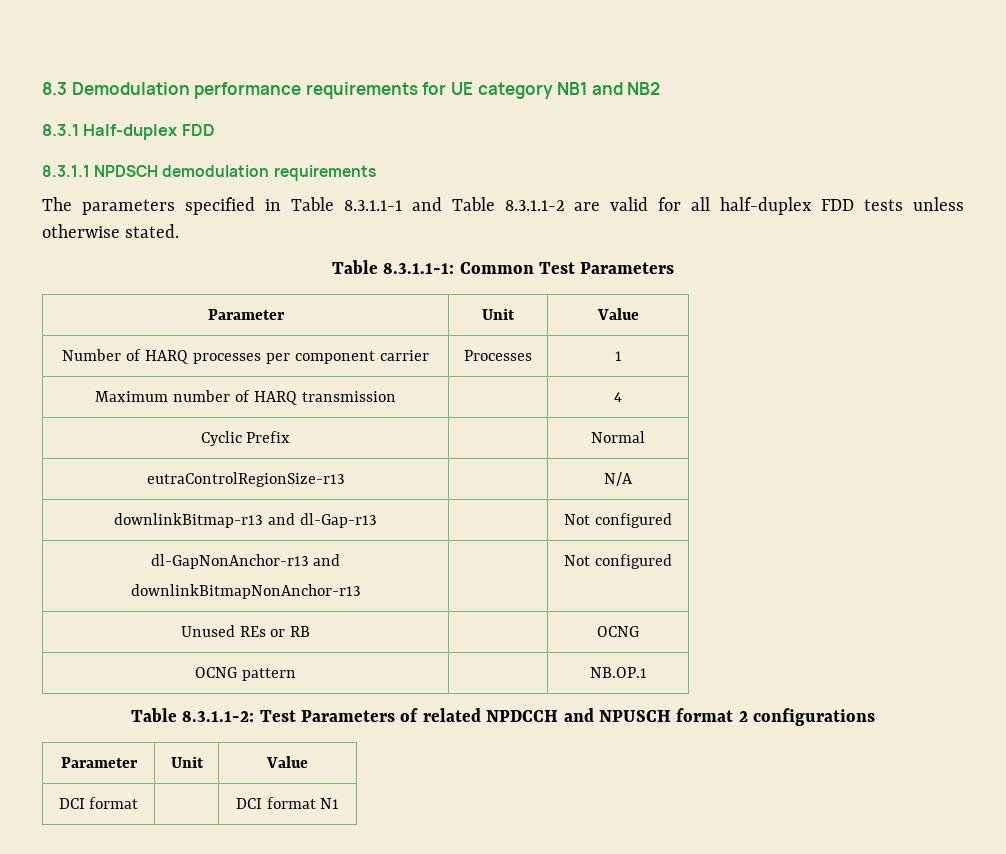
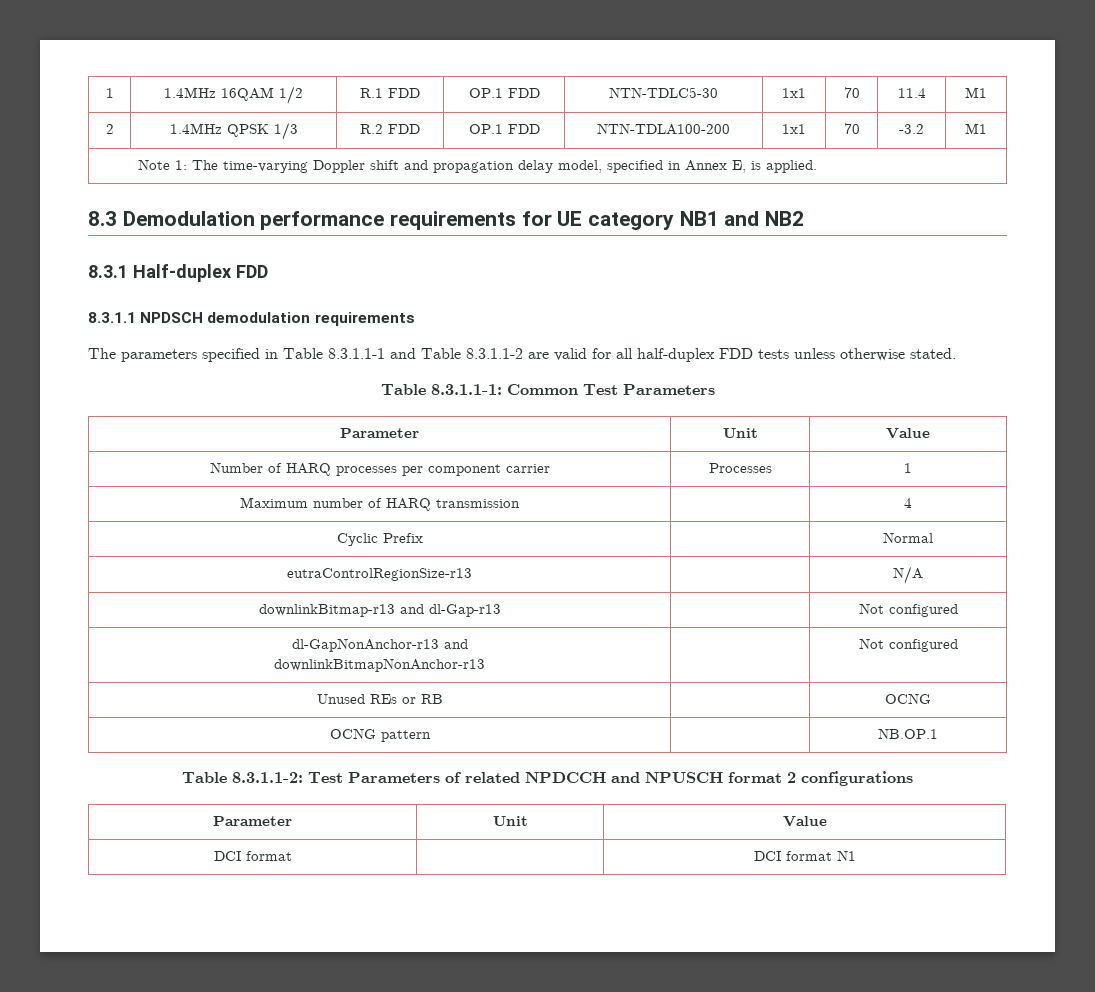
+ 1 | 1.4MHz 16QAM 1/2 | R.1 FDD | OP.1 FDD | NTN-TDLC5-30 | 1x1 | 70 | 11.4 | M1
+ 2 | 1.4MHz QPSK 1/3 | R.2 FDD | OP.1 FDD | NTN-TDLA100-200 | 1x1 | 70 | -3.2 | M1
+ Note 1: The time-varying Doppler shift and propagation delay model, specified in Annex E, is applied.

